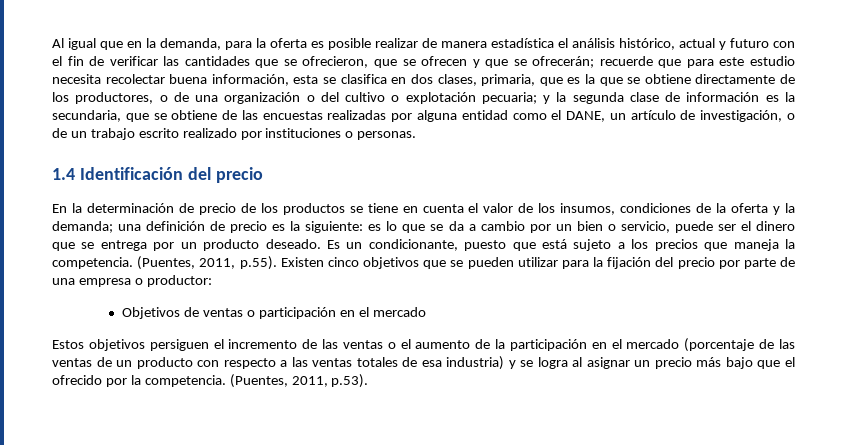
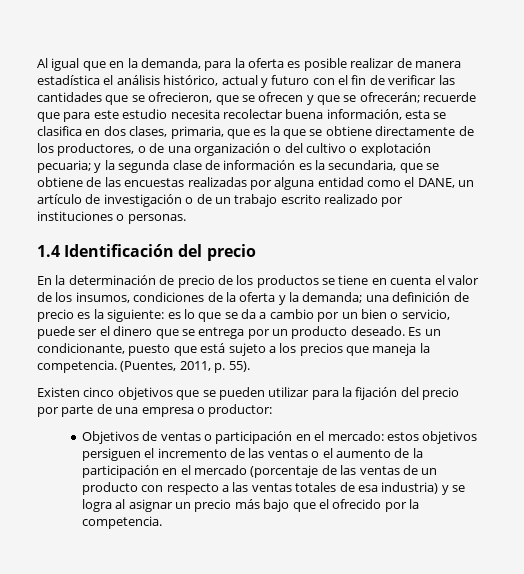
- y la segunda clase de información es la secundaria, que se obtiene de las encuestas realizadas por alguna entidad como el DANE, un artículo de investigación, o de un trabajo escrito realizado por instituciones o personas.
+ y la segunda clase de información es la secundaria, que se obtiene de las encuestas realizadas por alguna entidad como el DANE, un artículo de investigación o de un trabajo escrito realizado por instituciones o personas.
- (Puentes, 2011, p.55). Existen cinco objetivos que se pueden utilizar para la fijación del precio por parte de una empresa o productor:
+ (Puentes, 2011, p. 55).
+ Existen cinco objetivos que se pueden utilizar para la fijación del precio por parte de una empresa o productor:
- Objetivos de ventas o participación en el mercado
- Estos objetivos persiguen el incremento de las ventas o el aumento de la participación en el mercado (porcentaje de las ventas de un producto con respecto a las ventas totales de esa industria) y se logra al asignar un precio más bajo que el ofrecido por la competencia. (Puentes, 2011, p.53).
+ Objetivos de ventas o participación en el mercado: estos objetivos persiguen el incremento de las ventas o el aumento de la participación en el mercado (porcentaje de las ventas de un producto con respecto a las ventas totales de esa industria) y se logra al asignar un precio más bajo que el ofrecido por la competencia.

